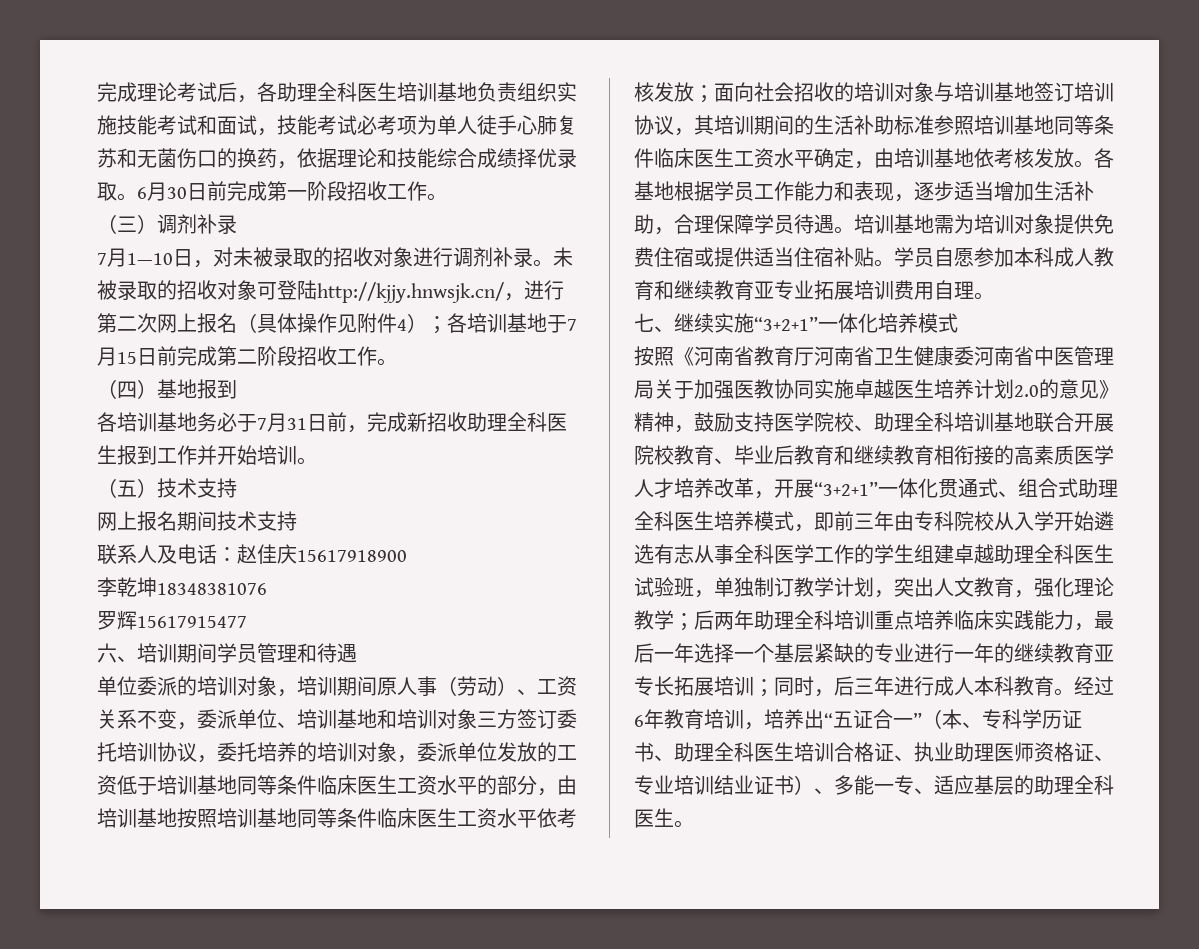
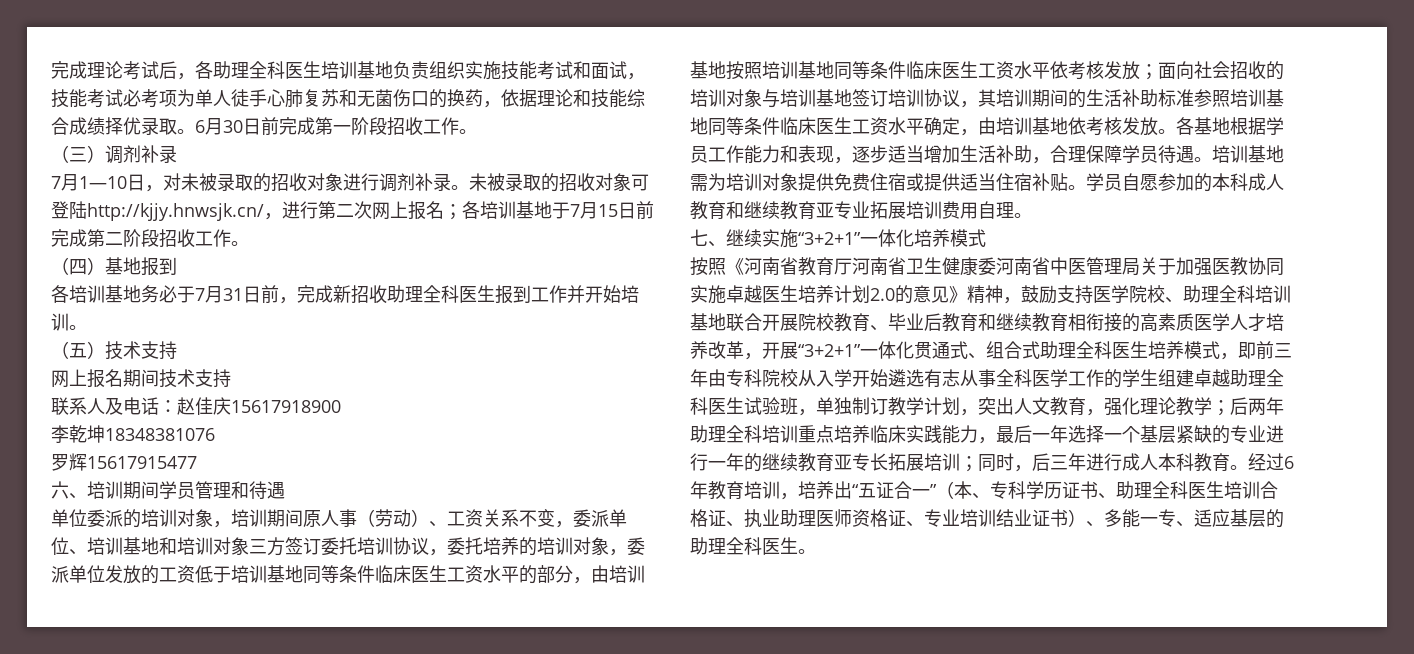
- 未被录取的招收对象可登陆http://kjjy.hnwsjk.cn/，进行第二次网上报名（具体操作见附件4）；各培训基地于7月15日前完成第二阶段招收工作。
+ 未被录取的招收对象可登陆http://kjjy.hnwsjk.cn/，进行第二次网上报名；各培训基地于7月15日前完成第二阶段招收工作。
- 学员自愿参加本科成人教育和继续教育亚专业拓展培训费用自理。
+ 学员自愿参加的本科成人教育和继续教育亚专业拓展培训费用自理。

